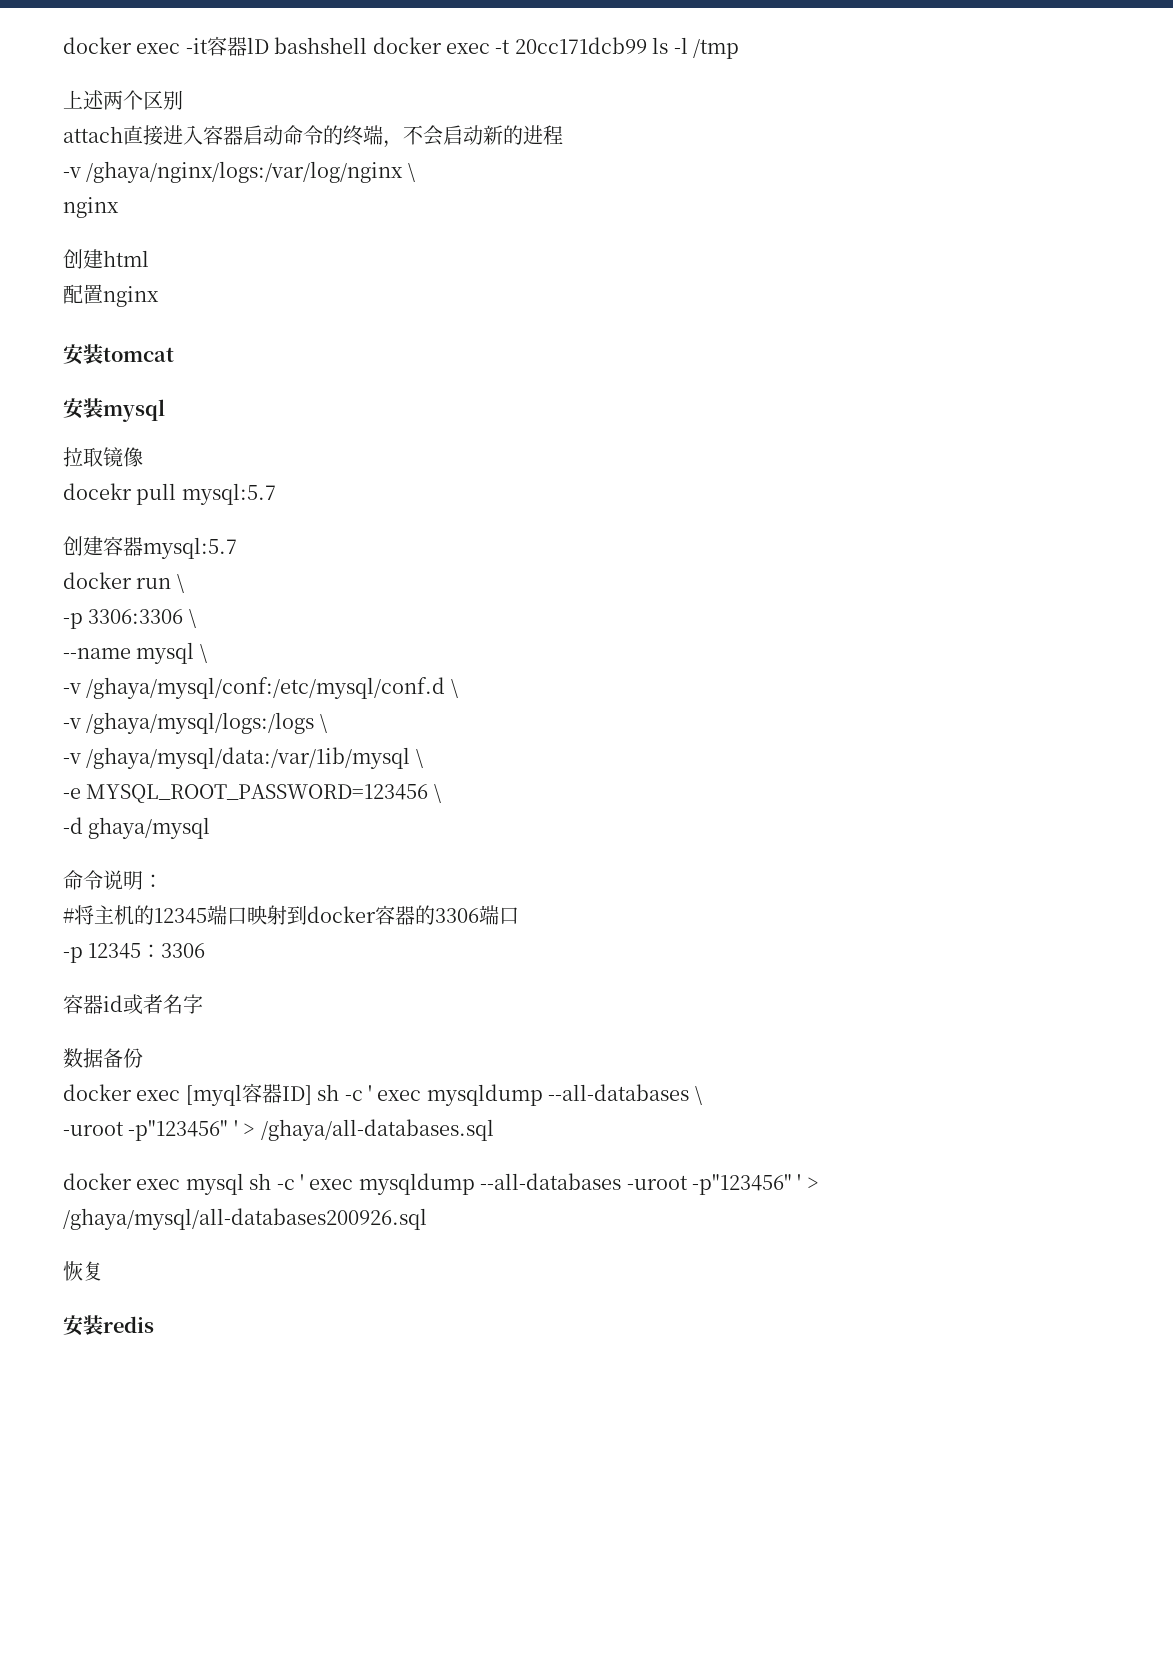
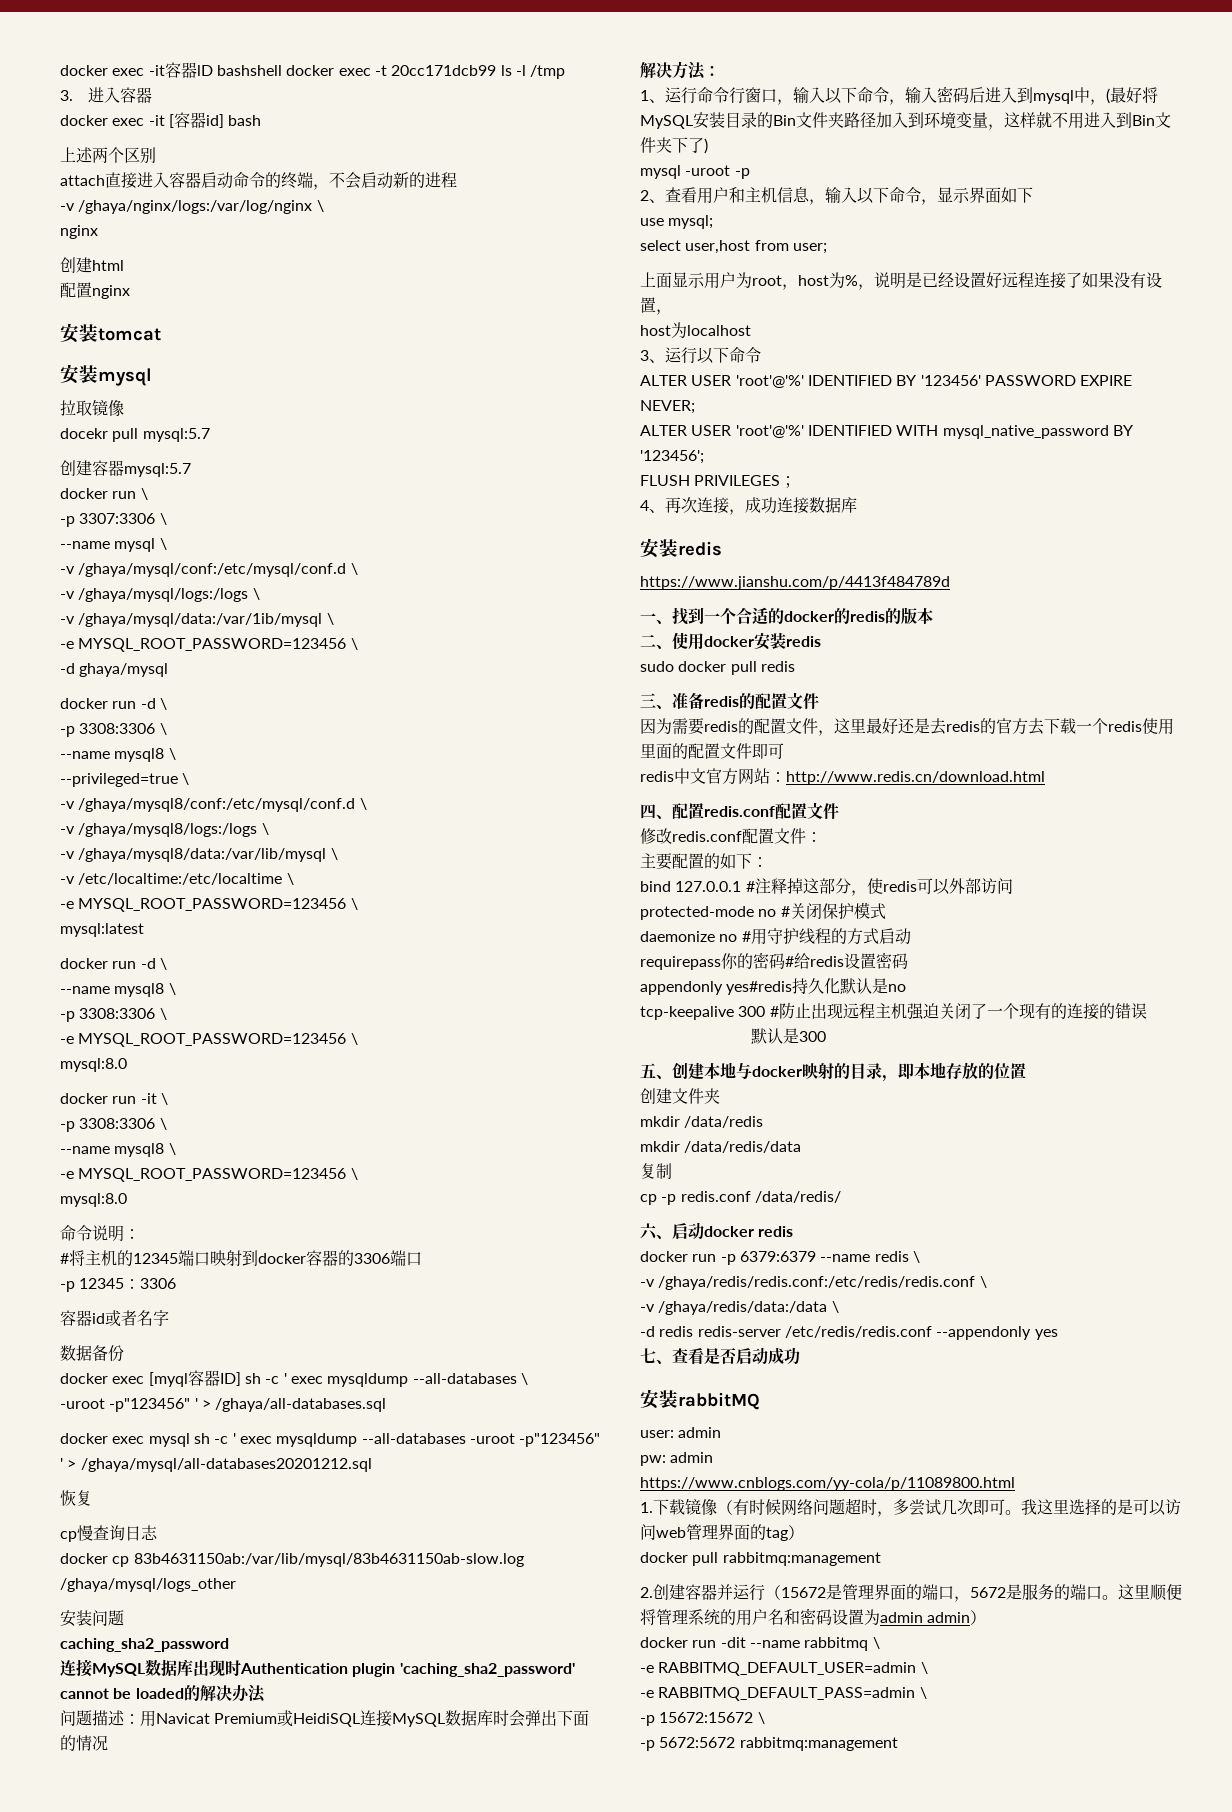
+ 3.进入容器
+ docker exec -it [容器id] bash
- -p 3306:3306 \
+ -p 3307:3306 \
  -d ghaya/mysql
+ docker run -d \
+ -p 3308:3306 \
+ --name mysql8 \
+ --privileged=true \
+ -v /ghaya/mysql8/conf:/etc/mysql/conf.d \
+ -v /ghaya/mysql8/logs:/logs \
+ -v /ghaya/mysql8/data:/var/lib/mysql \
+ -v /etc/localtime:/etc/localtime \
+ -e MYSQL_ROOT_PASSWORD=123456 \
+ mysql:latest
+ docker run -d \
+ --name mysql8 \
+ -p 3308:3306 \
+ -e MYSQL_ROOT_PASSWORD=123456 \
+ mysql:8.0
+ docker run -it \
+ -p 3308:3306 \
+ --name mysql8 \
+ -e MYSQL_ROOT_PASSWORD=123456 \
+ mysql:8.0
- docker exec mysql sh -c ' exec mysqldump --all-databases -uroot -p"123456" ' > /ghaya/mysql/all-databases200926.sql
+ docker exec mysql sh -c ' exec mysqldump --all-databases -uroot -p"123456" ' > /ghaya/mysql/all-databases20201212.sql
+ cp慢查询日志
+ docker cp 83b4631150ab:/var/lib/mysql/83b4631150ab-slow.log /ghaya/mysql/logs_other
+ 安装问题
+ caching_sha2_password
+ 连接MySQL数据库出现时Authentication plugin 'caching_sha2_password' cannot be loaded的解决办法
+ 问题描述：用Navicat Premium或HeidiSQL连接MySQL数据库时会弹出下面的情况
+ 解决方法：
+ 1、运行命令行窗口，输入以下命令，输入密码后进入到mysql中，(最好将MySQL安装目录的Bin文件夹路径加入到环境变量，这样就不用进入到Bin文件夹下了)
+ mysql -uroot -p
+ 2、查看用户和主机信息，输入以下命令，显示界面如下
+ use mysql;
+ select user,host from user;
+ 上面显示用户为root，host为%，说明是已经设置好远程连接了如果没有设置，
+ host为localhost
+ 3、运行以下命令
+ ALTER USER 'root'@'%' IDENTIFIED BY '123456' PASSWORD EXPIRE NEVER;
+ ALTER USER 'root'@'%' IDENTIFIED WITH mysql_native_password BY '123456';
+ FLUSH PRIVILEGES；
+ 4、再次连接，成功连接数据库
  安装redis
+ https://www.jianshu.com/p/4413f484789d
+ 一、找到一个合适的docker的redis的版本
+ 二、使用docker安装redis
+ sudo docker pull redis
+ 三、准备redis的配置文件
+ 因为需要redis的配置文件，这里最好还是去redis的官方去下载一个redis使用里面的配置文件即可
+ redis中文官方网站：http://www.redis.cn/download.html
+ 四、配置redis.conf配置文件
+ 修改redis.conf配置文件：
+ 主要配置的如下：
+ bind 127.0.0.1 #注释掉这部分，使redis可以外部访问
+ protected-mode no #关闭保护模式
+ daemonize no #用守护线程的方式启动
+ requirepass你的密码#给redis设置密码
+ appendonly yes#redis持久化默认是no
+ tcp-keepalive 300 #防止出现远程主机强迫关闭了一个现有的连接的错误
+ 默认是300
+ 五、创建本地与docker映射的目录，即本地存放的位置
+ 创建文件夹
+ mkdir /data/redis
+ mkdir /data/redis/data
+ 复制
+ cp -p redis.conf /data/redis/
+ 六、启动docker redis
+ docker run -p 6379:6379 --name redis \
+ -v /ghaya/redis/redis.conf:/etc/redis/redis.conf \
+ -v /ghaya/redis/data:/data \
+ -d redis redis-server /etc/redis/redis.conf --appendonly yes
+ 七、查看是否启动成功
+ 安装rabbitMQ
+ user: admin
+ pw: admin
+ https://www.cnblogs.com/yy-cola/p/11089800.html
+ 1.下载镜像（有时候网络问题超时，多尝试几次即可。我这里选择的是可以访问web管理界面的tag）
+ docker pull rabbitmq:management
+ 2.创建容器并运行（15672是管理界面的端口，5672是服务的端口。这里顺便将管理系统的用户名和密码设置为admin admin）
+ docker run -dit --name rabbitmq \
+ -e RABBITMQ_DEFAULT_USER=admin \
+ -e RABBITMQ_DEFAULT_PASS=admin \
+ -p 15672:15672 \
+ -p 5672:5672 rabbitmq:management

